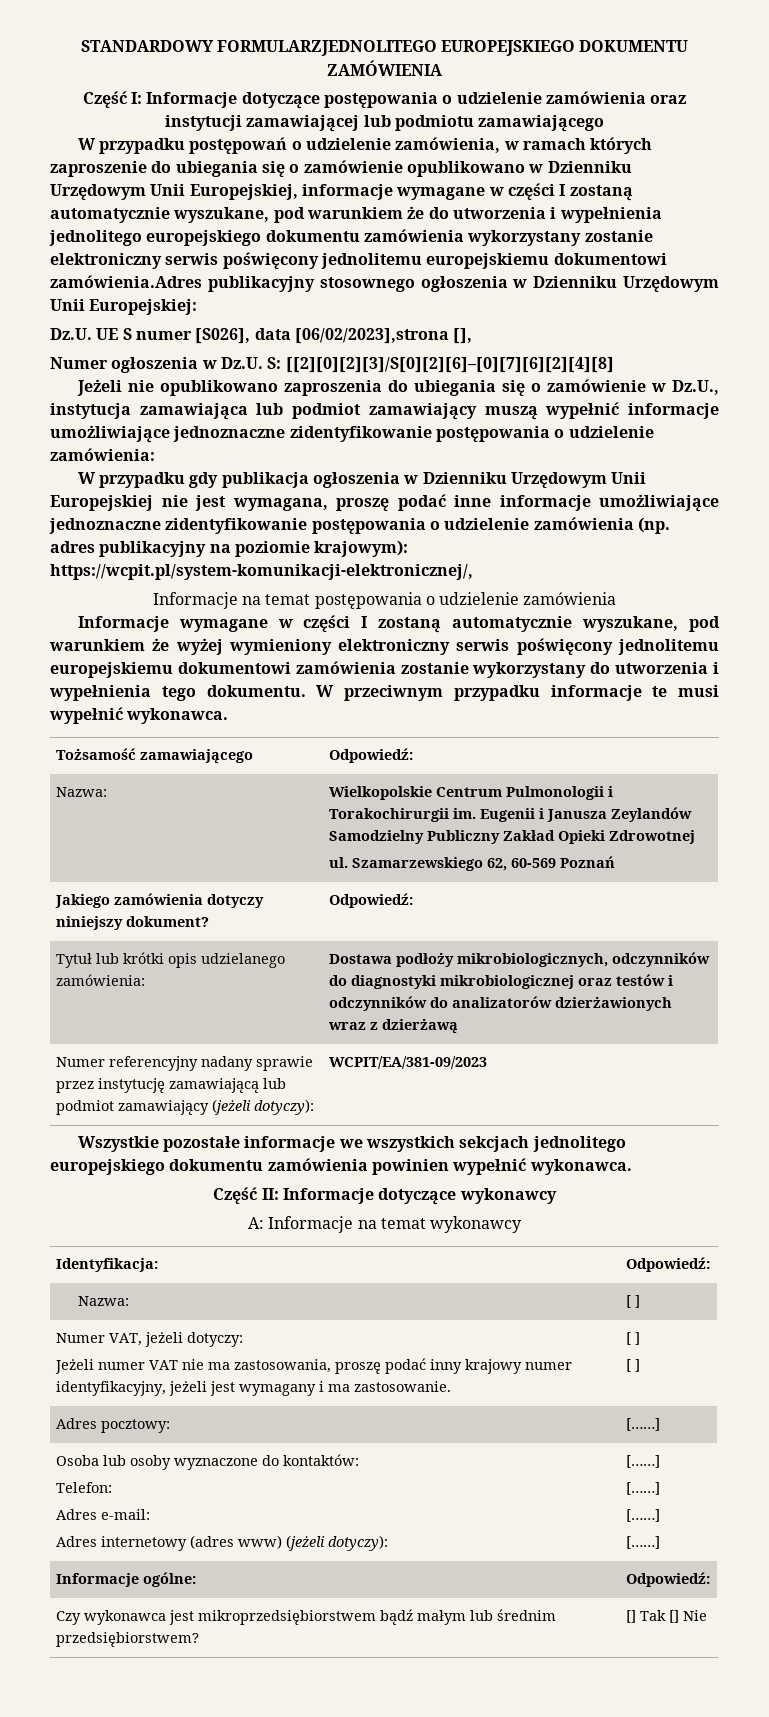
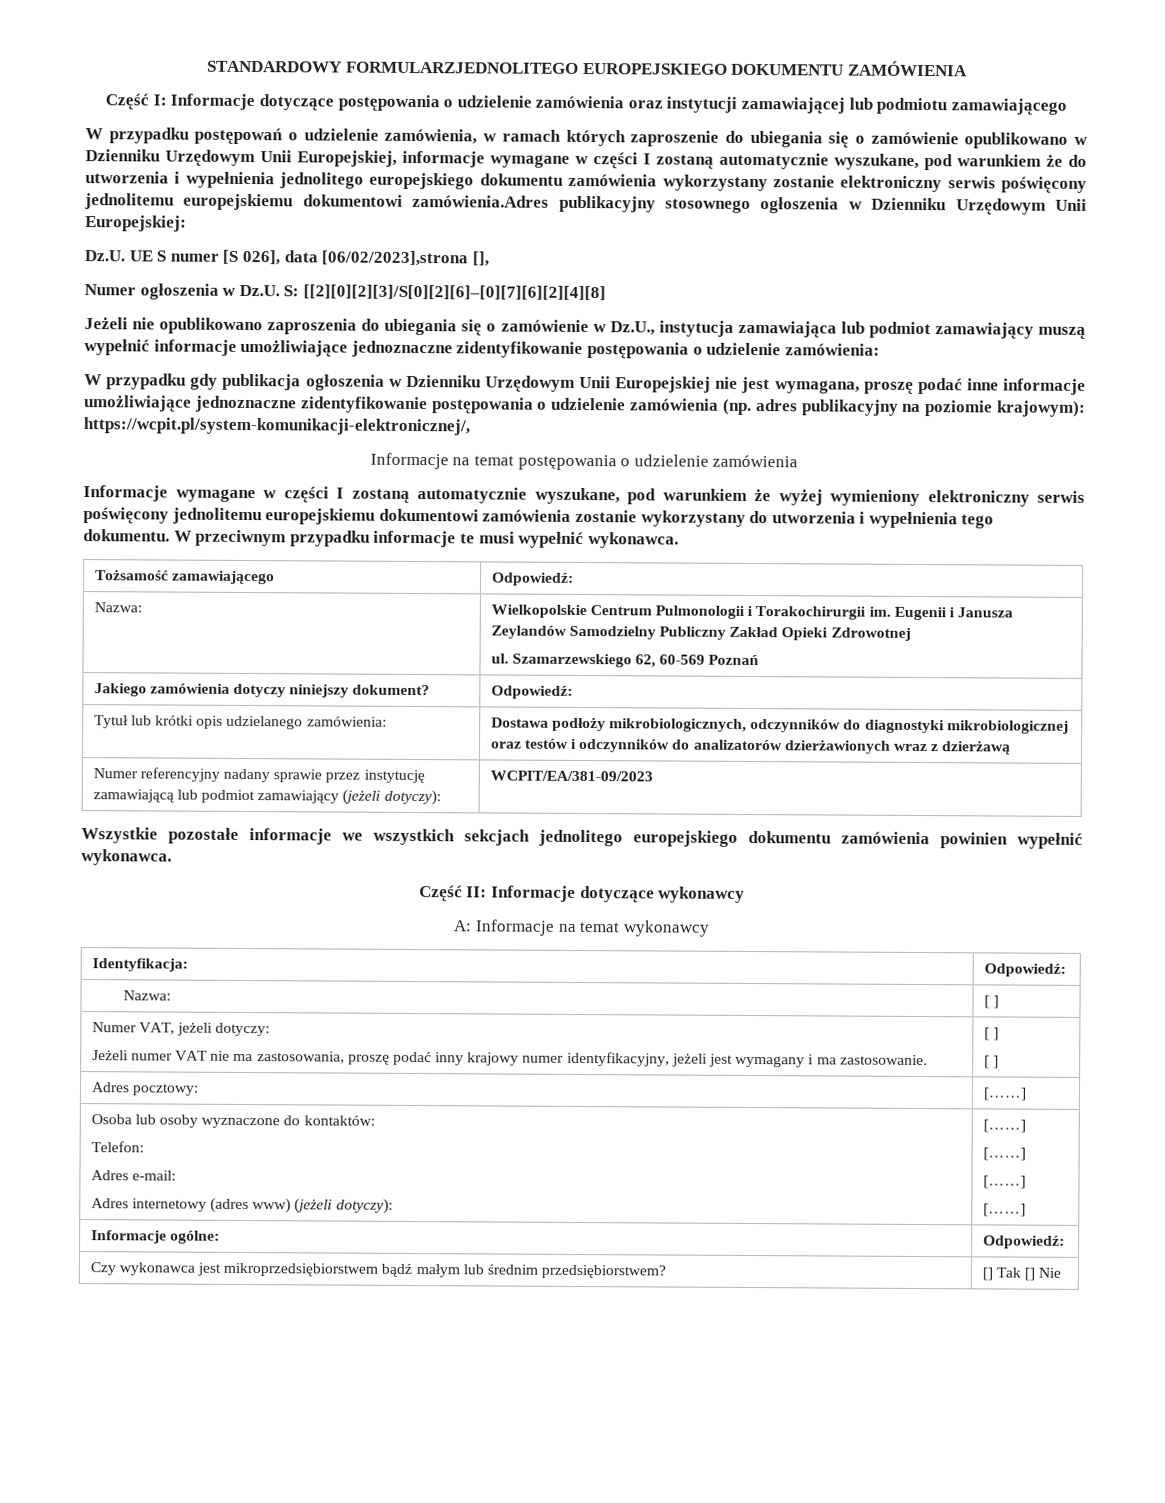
- Dz.U. UE S numer [S026], data [06/02/2023],strona [],
+ Dz.U. UE S numer [S 026], data [06/02/2023],strona [],

